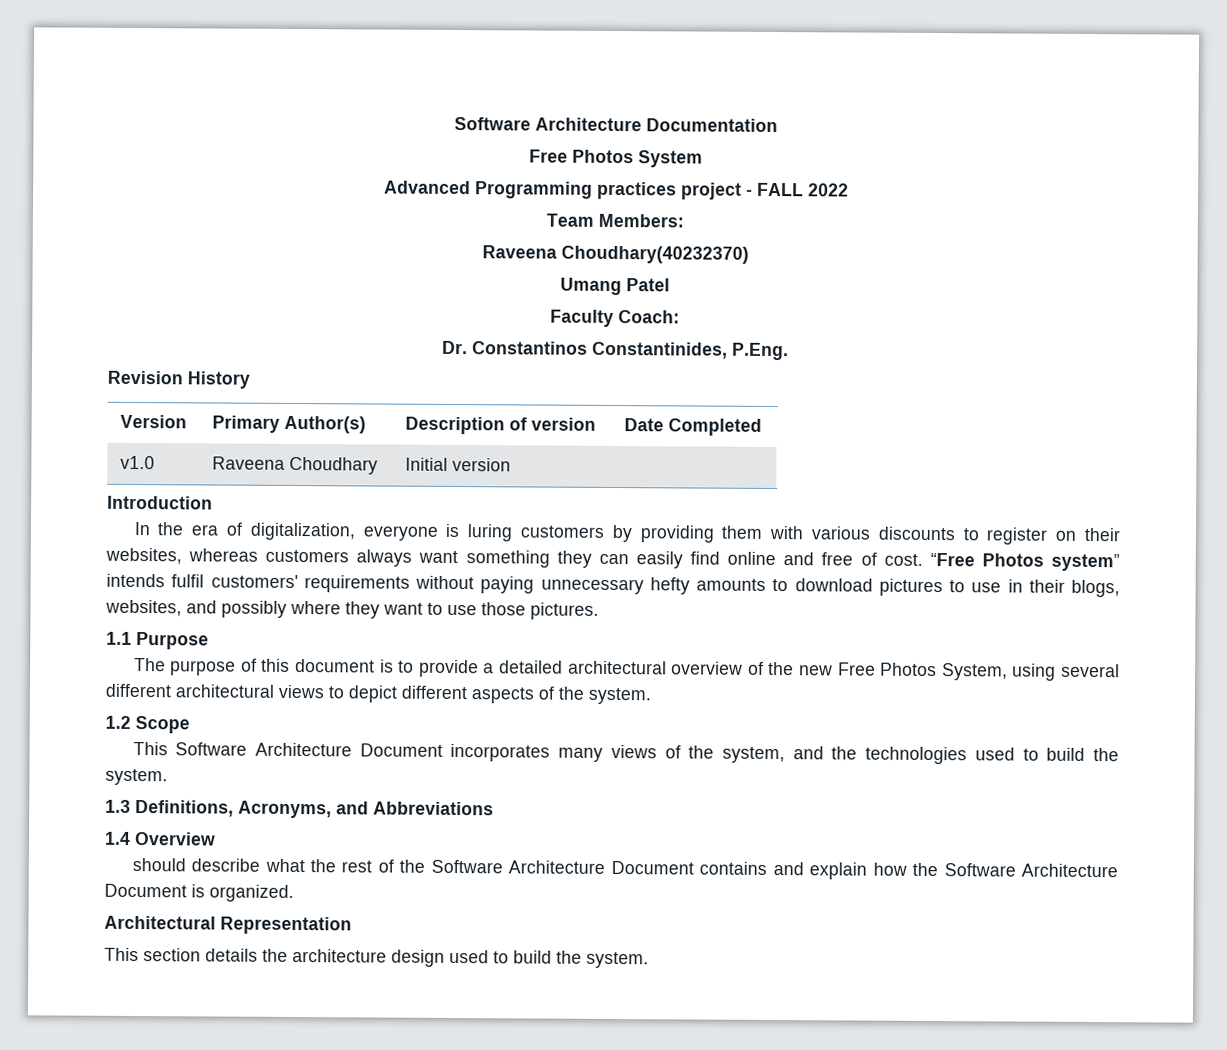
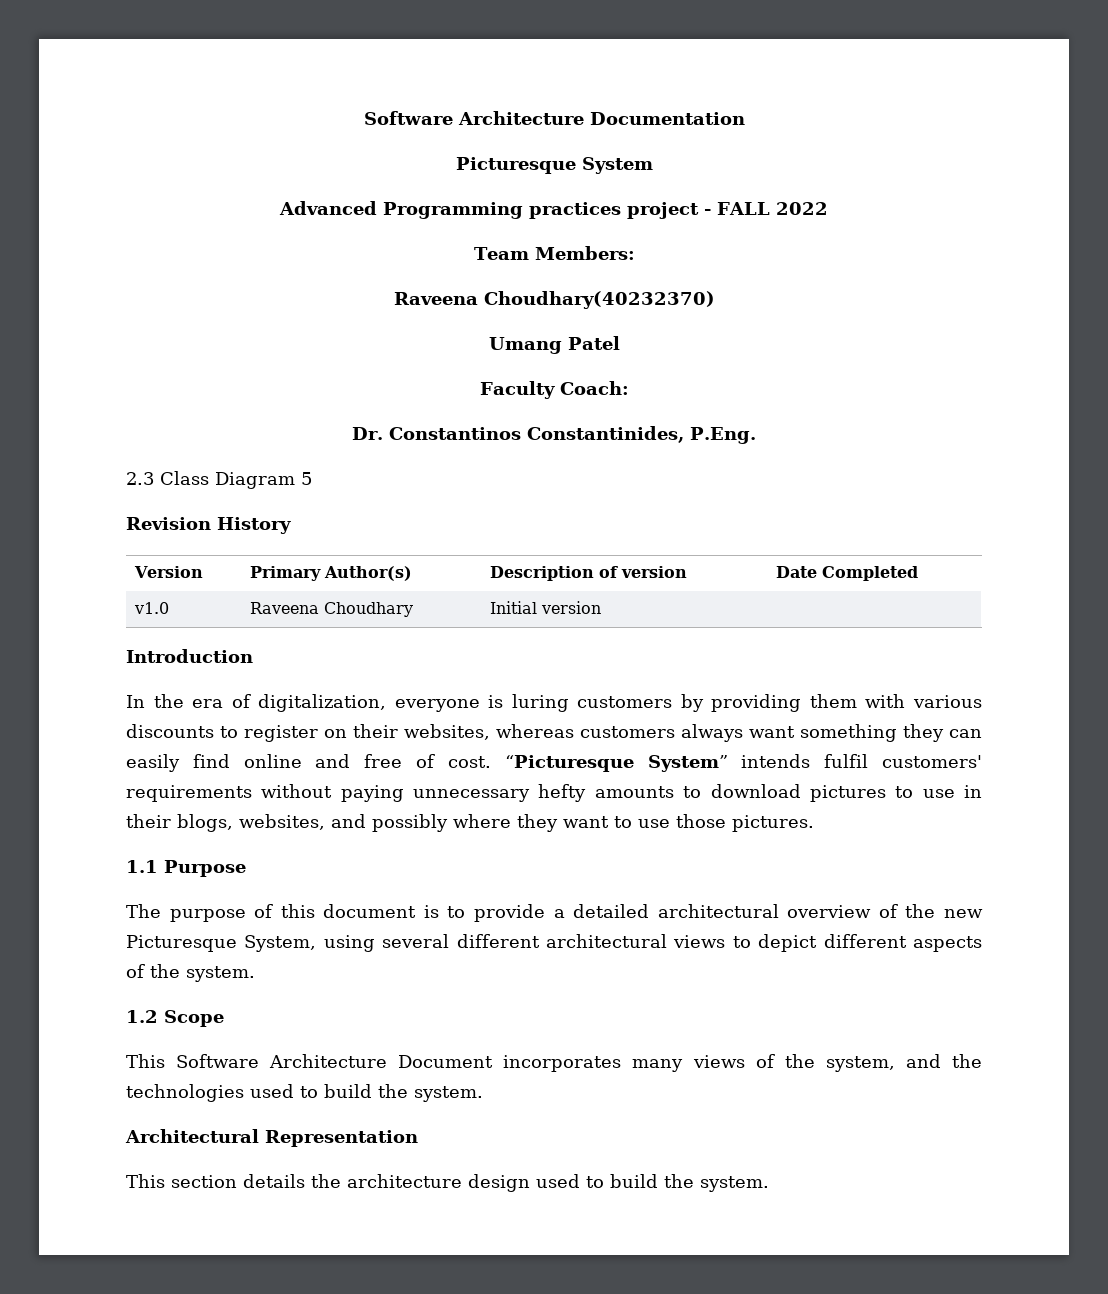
- Free Photos System
+ Picturesque System
+ 2.3 Class Diagram 5
- “Free Photos system” intends fulfil customers' requirements without paying unnecessary hefty amounts to download pictures to use in their blogs, websites, and possibly where they want to use those pictures.
+ “Picturesque System” intends fulfil customers' requirements without paying unnecessary hefty amounts to download pictures to use in their blogs, websites, and possibly where they want to use those pictures.
- The purpose of this document is to provide a detailed architectural overview of the new Free Photos System, using several different architectural views to depict different aspects of the system.
+ The purpose of this document is to provide a detailed architectural overview of the new Picturesque System, using several different architectural views to depict different aspects of the system.
- 1.3 Definitions, Acronyms, and Abbreviations
- 1.4 Overview
- should describe what the rest of the Software Architecture Document contains and explain how the Software Architecture Document is organized.

